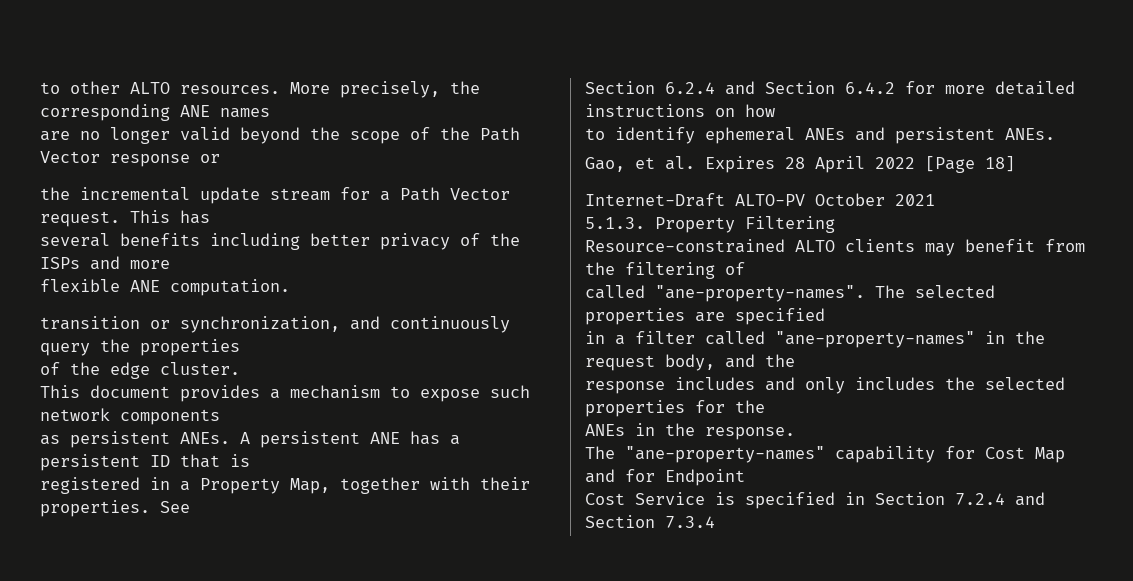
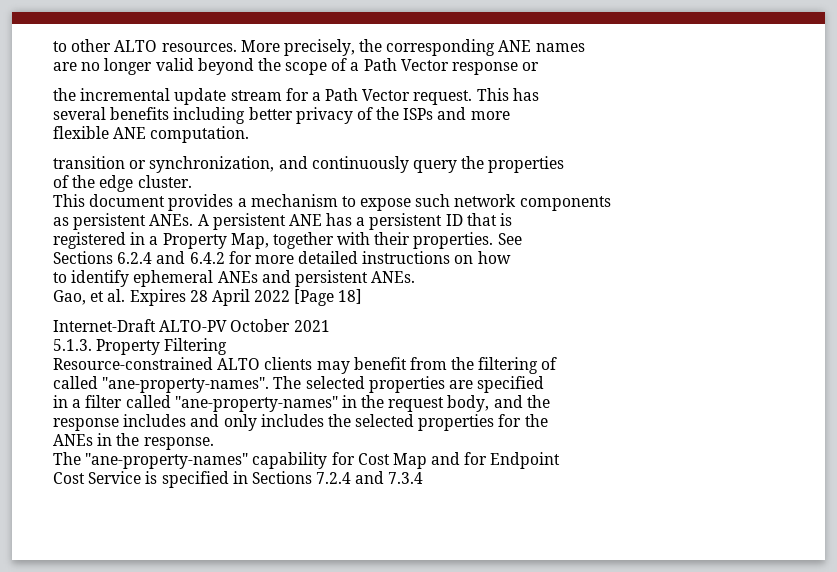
- are no longer valid beyond the scope of the Path Vector response or
+ are no longer valid beyond the scope of a Path Vector response or
- Section 6.2.4 and Section 6.4.2 for more detailed instructions on how
+ Sections 6.2.4 and 6.4.2 for more detailed instructions on how
- Cost Service is specified in Section 7.2.4 and Section 7.3.4
+ Cost Service is specified in Sections 7.2.4 and 7.3.4

